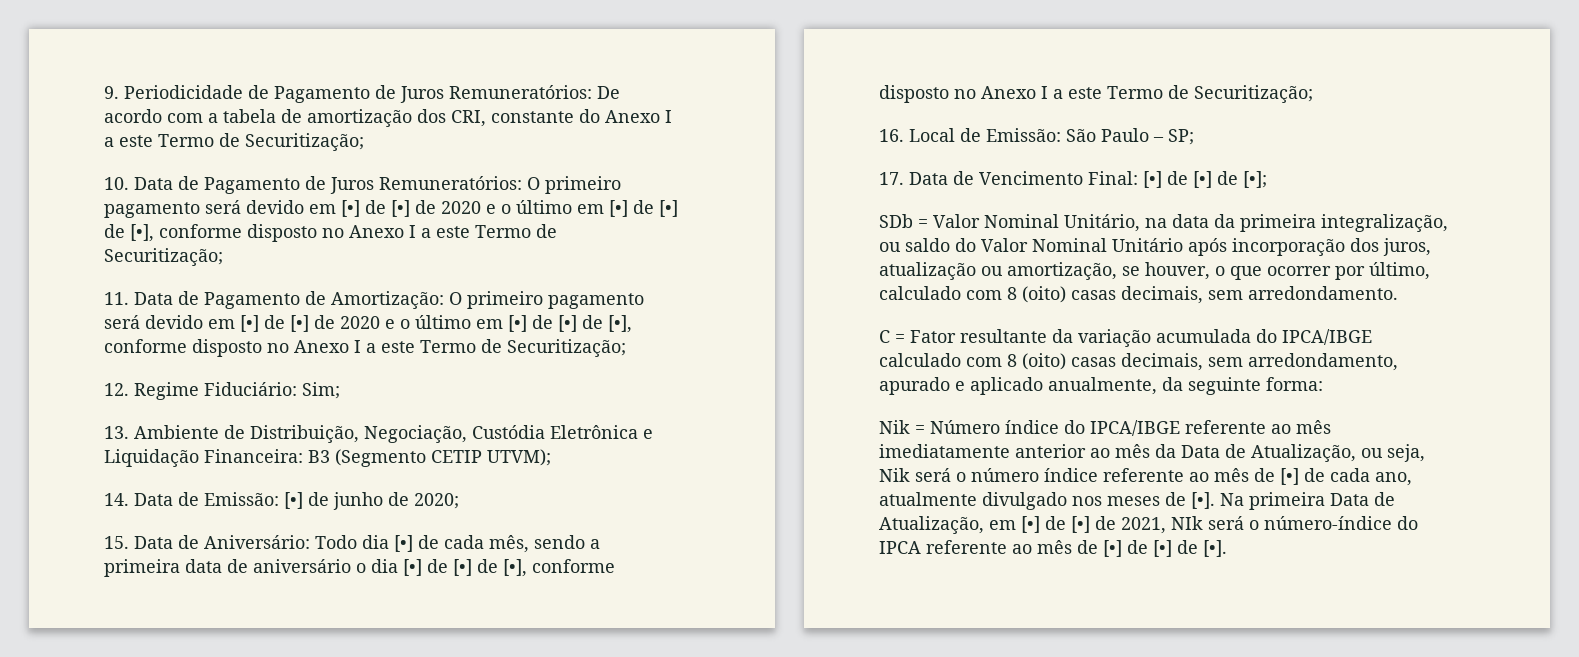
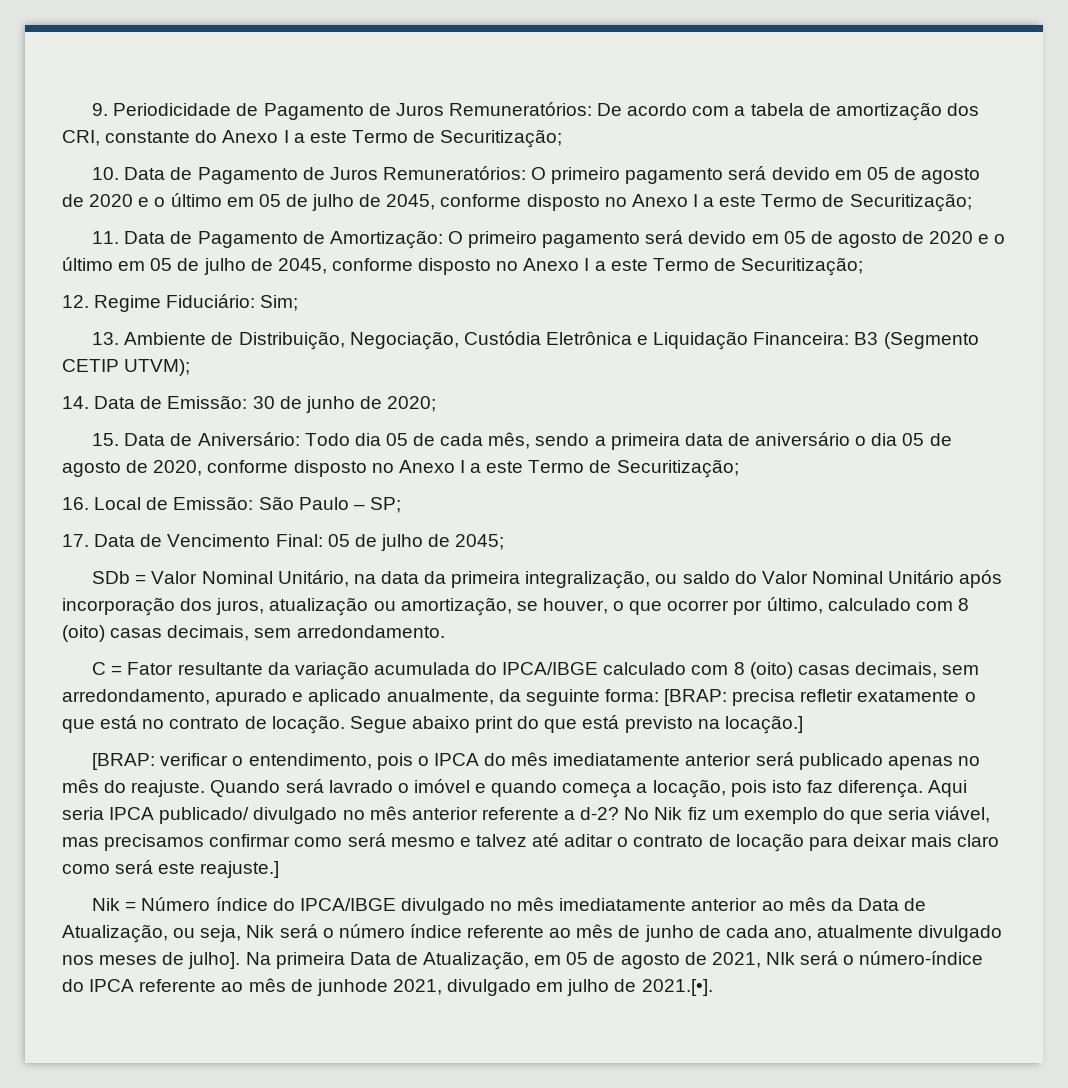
- 10. Data de Pagamento de Juros Remuneratórios: O primeiro pagamento será devido em [•] de [•] de 2020 e o último em [•] de [•] de [•], conforme disposto no Anexo I a este Termo de Securitização;
+ 10. Data de Pagamento de Juros Remuneratórios: O primeiro pagamento será devido em 05 de agosto de 2020 e o último em 05 de julho de 2045, conforme disposto no Anexo I a este Termo de Securitização;
- 11. Data de Pagamento de Amortização: O primeiro pagamento será devido em [•] de [•] de 2020 e o último em [•] de [•] de [•], conforme disposto no Anexo I a este Termo de Securitização;
+ 11. Data de Pagamento de Amortização: O primeiro pagamento será devido em 05 de agosto de 2020 e o último em 05 de julho de 2045, conforme disposto no Anexo I a este Termo de Securitização;
- 14. Data de Emissão: [•] de junho de 2020;
+ 14. Data de Emissão: 30 de junho de 2020;
- 15. Data de Aniversário: Todo dia [•] de cada mês, sendo a primeira data de aniversário o dia [•] de [•] de [•], conforme disposto no Anexo I a este Termo de Securitização;
+ 15. Data de Aniversário: Todo dia 05 de cada mês, sendo a primeira data de aniversário o dia 05 de agosto de 2020, conforme disposto no Anexo I a este Termo de Securitização;
- 17. Data de Vencimento Final: [•] de [•] de [•];
+ 17. Data de Vencimento Final: 05 de julho de 2045;
- C = Fator resultante da variação acumulada do IPCA/IBGE calculado com 8 (oito) casas decimais, sem arredondamento, apurado e aplicado anualmente, da seguinte forma:
+ C = Fator resultante da variação acumulada do IPCA/IBGE calculado com 8 (oito) casas decimais, sem arredondamento, apurado e aplicado anualmente, da seguinte forma: [BRAP: precisa refletir exatamente o que está no contrato de locação. Segue abaixo print do que está previsto na locação.]
+ [BRAP: verificar o entendimento, pois o IPCA do mês imediatamente anterior será publicado apenas no mês do reajuste. Quando será lavrado o imóvel e quando começa a locação, pois isto faz diferença. Aqui seria IPCA publicado/ divulgado no mês anterior referente a d-2? No Nik fiz um exemplo do que seria viável, mas precisamos confirmar como será mesmo e talvez até aditar o contrato de locação para deixar mais claro como será este reajuste.]
- Nik = Número índice do IPCA/IBGE referente ao mês imediatamente anterior ao mês da Data de Atualização, ou seja, Nik será o número índice referente ao mês de [•] de cada ano, atualmente divulgado nos meses de [•].
+ Nik = Número índice do IPCA/IBGE divulgado no mês imediatamente anterior ao mês da Data de Atualização, ou seja, Nik será o número índice referente ao mês de junho de cada ano, atualmente divulgado nos meses de julho].
- Na primeira Data de Atualização, em [•] de [•] de 2021, NIk será o número-índice do IPCA referente ao mês de [•] de [•] de [•].
+ Na primeira Data de Atualização, em 05 de agosto de 2021, NIk será o número-índice do IPCA referente ao mês de junhode 2021, divulgado em julho de 2021.[•].

